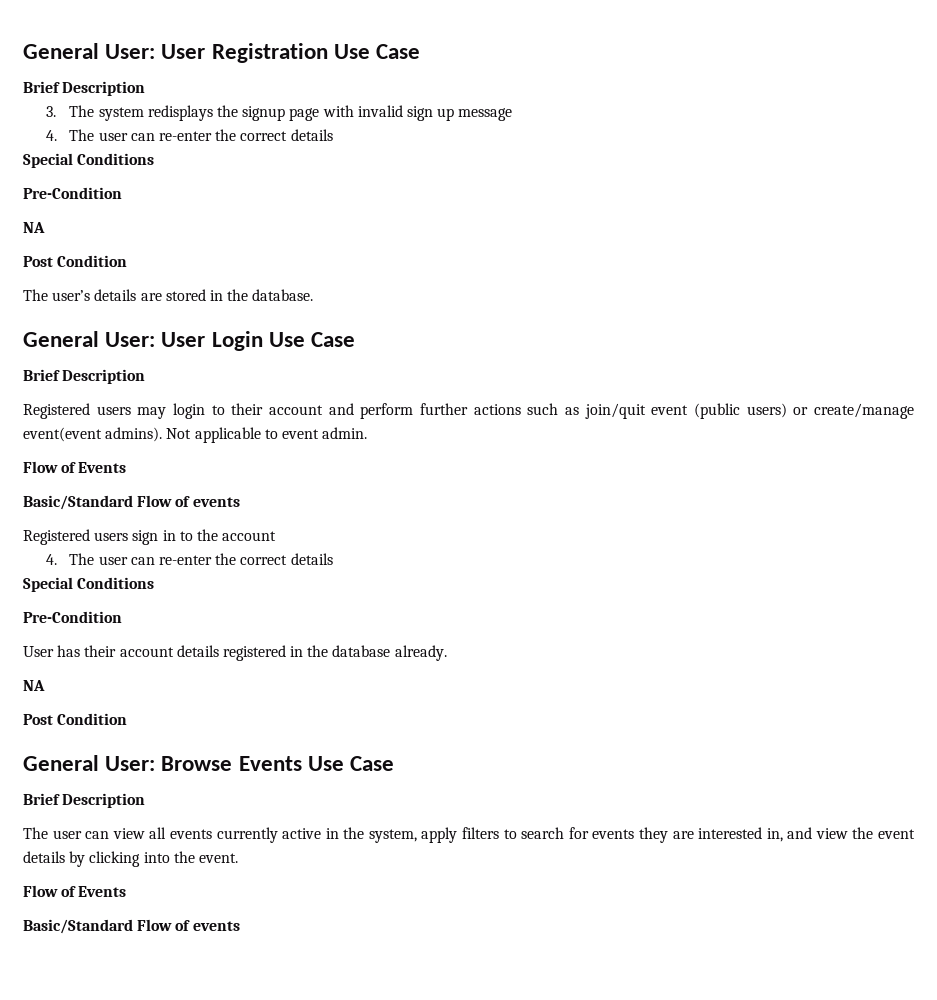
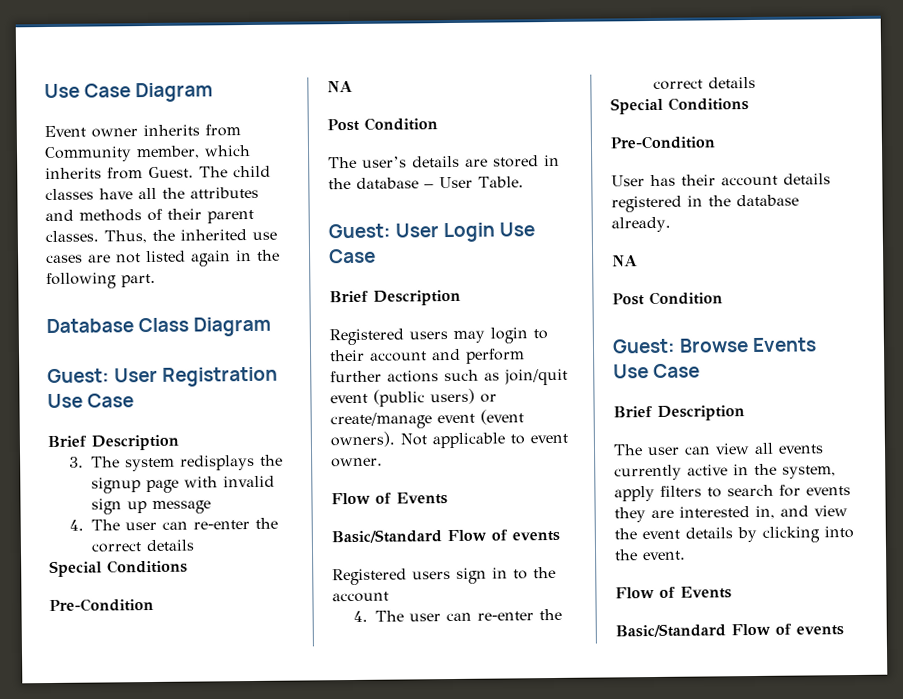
- General User: User Registration Use Case
+ Use Case Diagram
+ Event owner inherits from Community member, which inherits from Guest. The child classes have all the attributes and methods of their parent classes. Thus, the inherited use cases are not listed again in the following part.
+ Database Class Diagram
+ Guest: User Registration Use Case
- The user’s details are stored in the database.
- General User: User Login Use Case
+ The user’s details are stored in the database – User Table.
+ Guest: User Login Use Case
- Registered users may login to their account and perform further actions such as join/quit event (public users) or create/manage event(event admins).
+ Registered users may login to their account and perform further actions such as join/quit event (public users) or create/manage event (event owners).
- Not applicable to event admin.
+ Not applicable to event owner.
- General User: Browse Events Use Case
+ Guest: Browse Events Use Case

